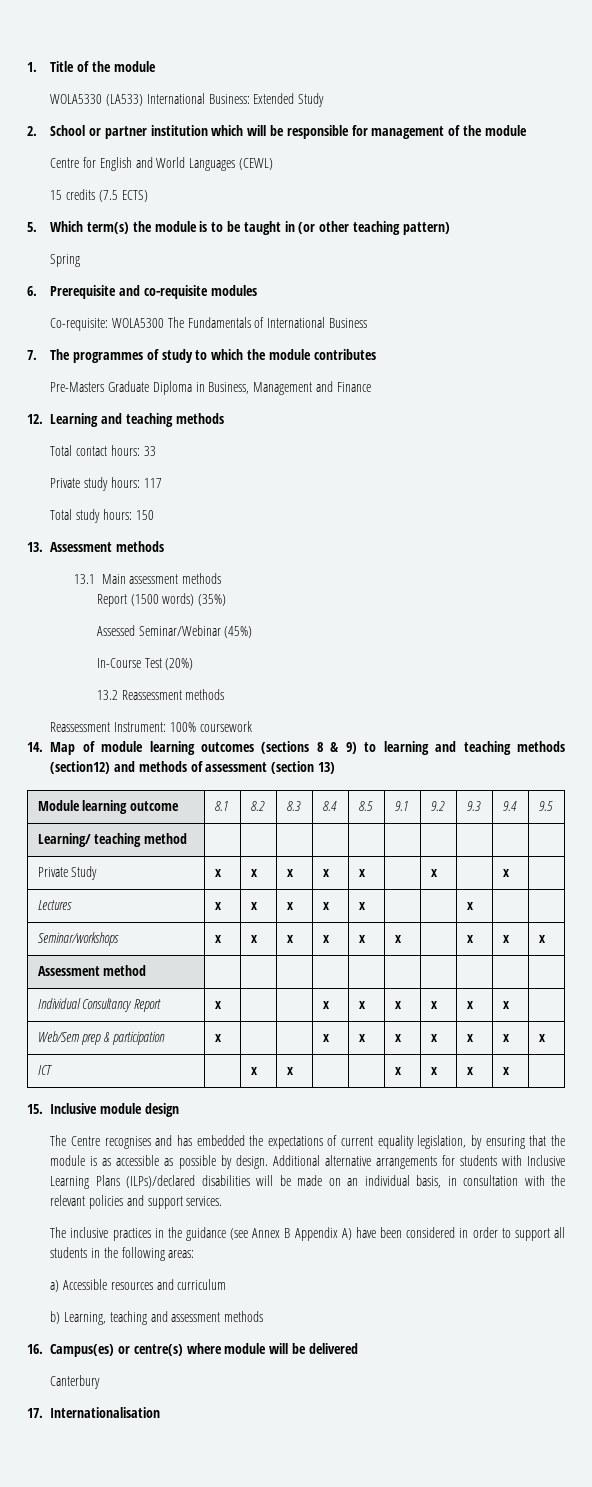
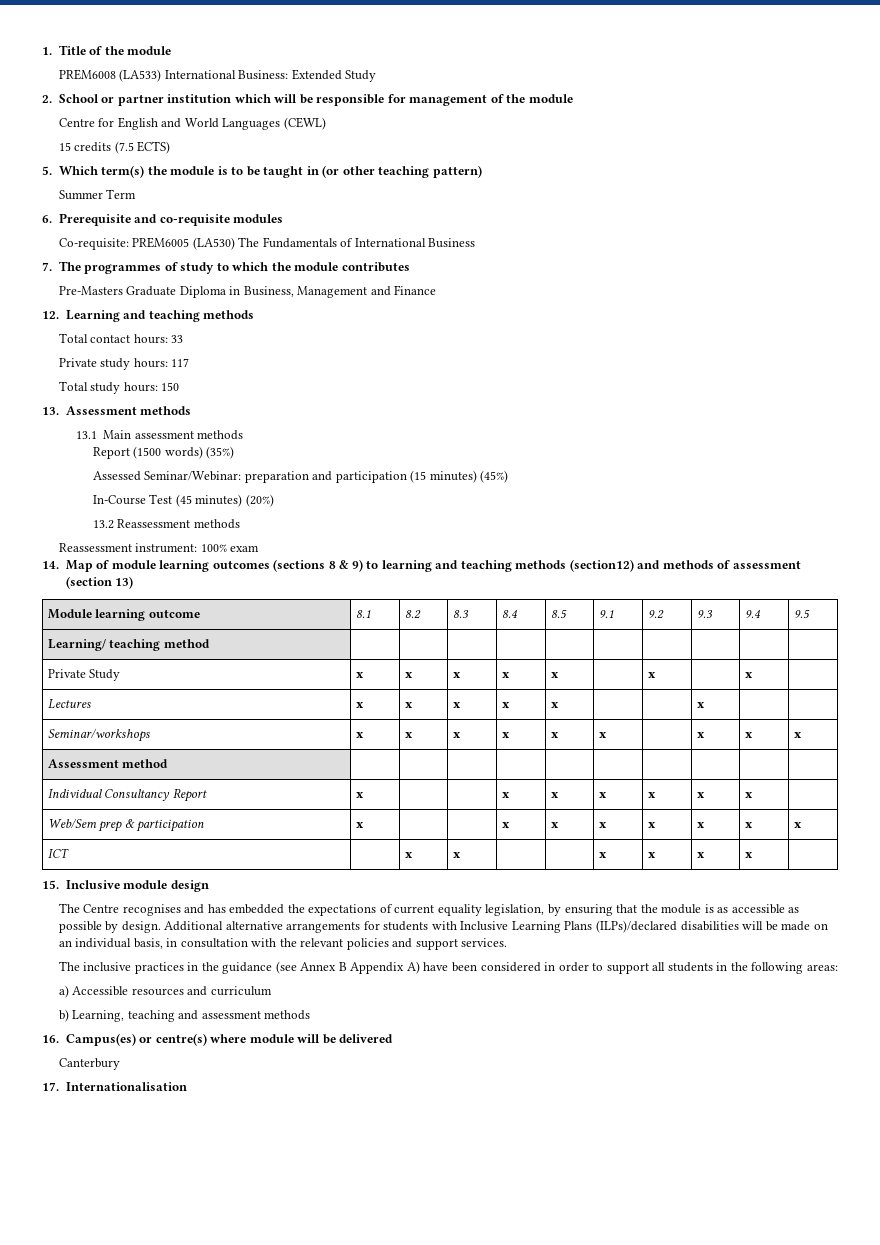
- WOLA5330 (LA533) International Business: Extended Study
+ PREM6008 (LA533) International Business: Extended Study
- Spring
+ Summer Term
- Co-requisite: WOLA5300 The Fundamentals of International Business
+ Co-requisite: PREM6005 (LA530) The Fundamentals of International Business
- Assessed Seminar/Webinar (45%)
+ Assessed Seminar/Webinar: preparation and participation (15 minutes) (45%)
- In-Course Test (20%)
+ In-Course Test (45 minutes) (20%)
- Reassessment Instrument: 100% coursework
+ Reassessment instrument: 100% exam

